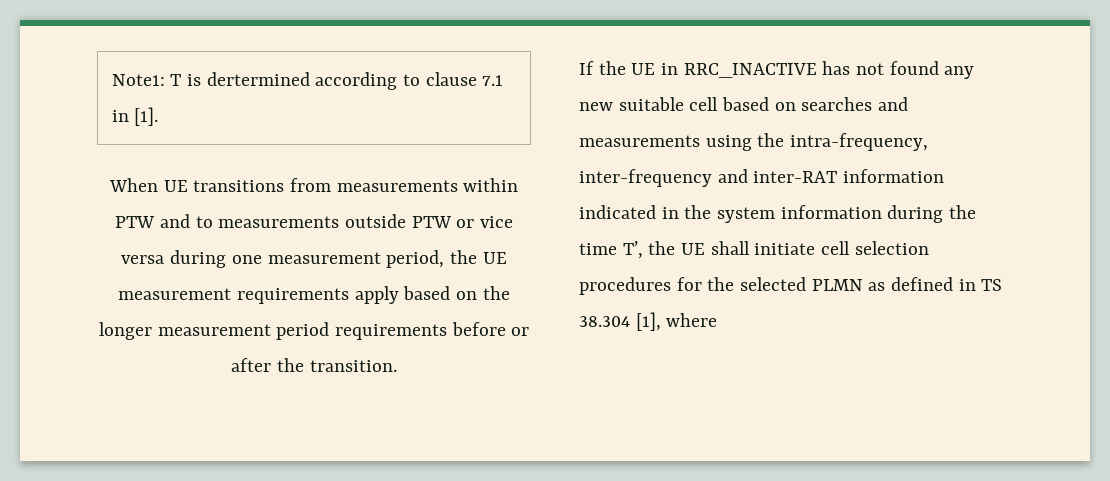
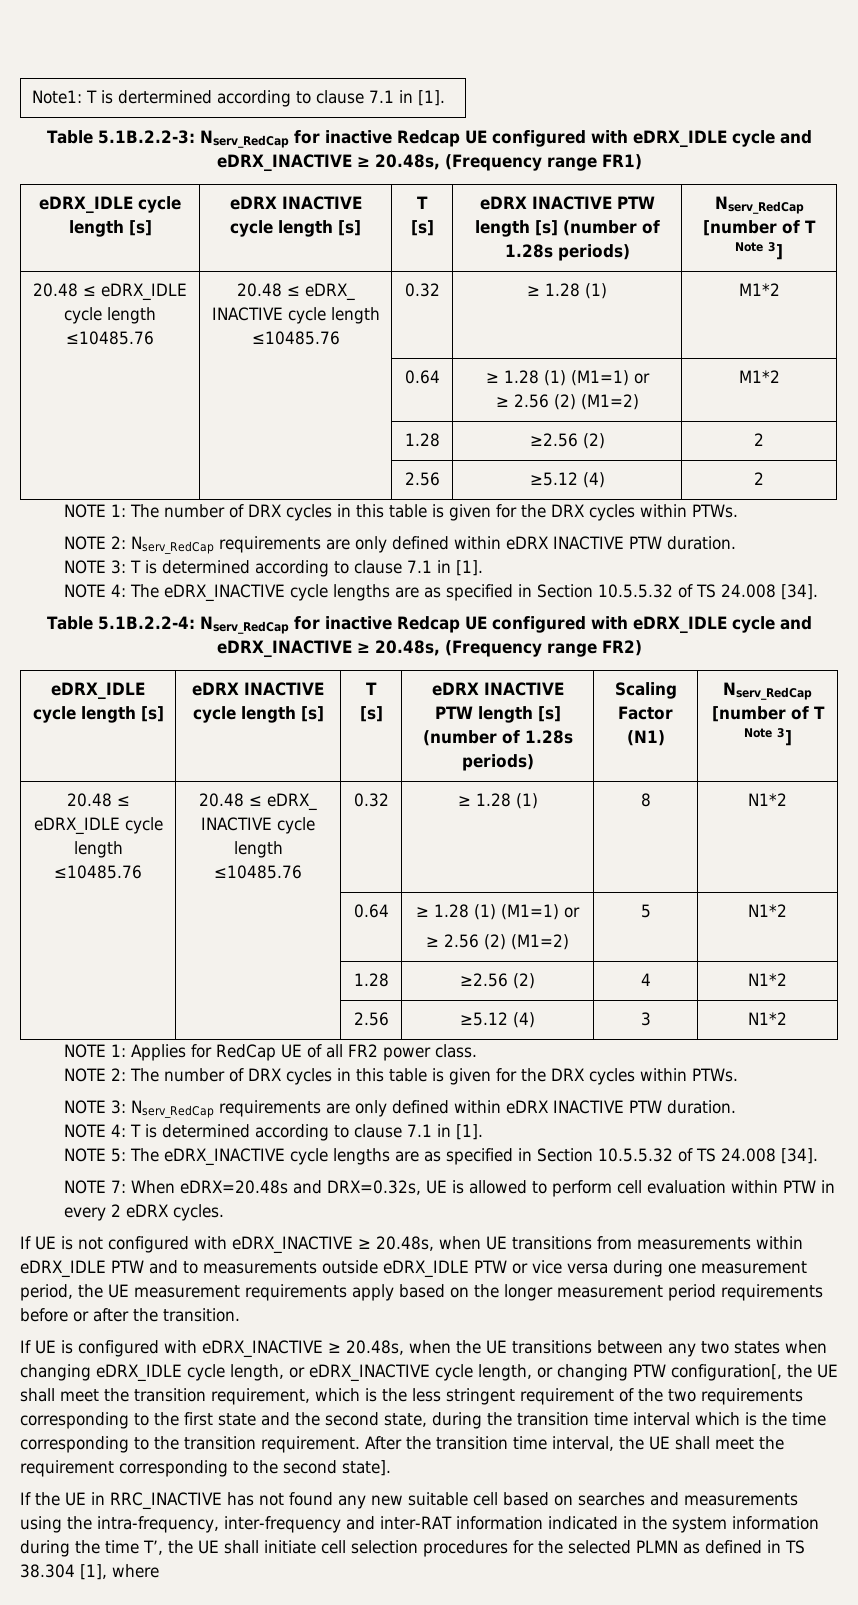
- When UE transitions from measurements within PTW and to measurements outside PTW or vice versa during one measurement period, the UE measurement requirements apply based on the longer measurement period requirements before or after the transition.
+ Table 5.1B.2.2-3: Nserv_RedCap for inactive Redcap UE configured with eDRX_IDLE cycle and eDRX_INACTIVE ≥ 20.48s, (Frequency range FR1)
+ eDRX_IDLE cycle length [s] | eDRX INACTIVE cycle length [s] | T [s] | eDRX INACTIVE PTW length [s] (number of 1.28s periods) | Nserv_RedCap [number of T Note 3]
+ 20.48 ≤ eDRX_IDLE cycle length ≤10485.76 | 20.48 ≤ eDRX_ INACTIVE cycle length ≤10485.76 | 0.32 | ≥ 1.28 (1) | M1*2
+ | | 0.64 | ≥ 1.28 (1) (M1=1) or
+ ≥ 2.56 (2) (M1=2) | M1*2
+ | | 1.28 | ≥2.56 (2) | 2
+ | | 2.56 | ≥5.12 (4) | 2
+ NOTE 1: The number of DRX cycles in this table is given for the DRX cycles within PTWs.
+ NOTE 2: Nserv_RedCap requirements are only defined within eDRX INACTIVE PTW duration.
+ NOTE 3: T is determined according to clause 7.1 in [1].
+ NOTE 4: The eDRX_INACTIVE cycle lengths are as specified in Section 10.5.5.32 of TS 24.008 [34].
+ Table 5.1B.2.2-4: Nserv_RedCap for inactive Redcap UE configured with eDRX_IDLE cycle and eDRX_INACTIVE ≥ 20.48s, (Frequency range FR2)
+ eDRX_IDLE cycle length [s] | eDRX INACTIVE cycle length [s] | T [s] | eDRX INACTIVE PTW length [s] (number of 1.28s periods) | Scaling Factor (N1) | Nserv_RedCap [number of T Note 3]
+ 20.48 ≤ eDRX_IDLE cycle length ≤10485.76 | 20.48 ≤ eDRX_ INACTIVE cycle length ≤10485.76 | 0.32 | ≥ 1.28 (1) | 8 | N1*2
+ | | 0.64 | ≥ 1.28 (1) (M1=1) or
+ ≥ 2.56 (2) (M1=2) | 5 | N1*2
+ | | 1.28 | ≥2.56 (2) | 4 | N1*2
+ | | 2.56 | ≥5.12 (4) | 3 | N1*2
+ NOTE 1: Applies for RedCap UE of all FR2 power class.
+ NOTE 2: The number of DRX cycles in this table is given for the DRX cycles within PTWs.
+ NOTE 3: Nserv_RedCap requirements are only defined within eDRX INACTIVE PTW duration.
+ NOTE 4: T is determined according to clause 7.1 in [1].
+ NOTE 5: The eDRX_INACTIVE cycle lengths are as specified in Section 10.5.5.32 of TS 24.008 [34].
+ NOTE 7: When eDRX=20.48s and DRX=0.32s, UE is allowed to perform cell evaluation within PTW in every 2 eDRX cycles.
+ If UE is not configured with eDRX_INACTIVE ≥ 20.48s, when UE transitions from measurements within eDRX_IDLE PTW and to measurements outside eDRX_IDLE PTW or vice versa during one measurement period, the UE measurement requirements apply based on the longer measurement period requirements before or after the transition.
+ If UE is configured with eDRX_INACTIVE ≥ 20.48s, when the UE transitions between any two states when changing eDRX_IDLE cycle length, or eDRX_INACTIVE cycle length, or changing PTW configuration[, the UE shall meet the transition requirement, which is the less stringent requirement of the two requirements corresponding to the first state and the second state, during the transition time interval which is the time corresponding to the transition requirement. After the transition time interval, the UE shall meet the requirement corresponding to the second state].

